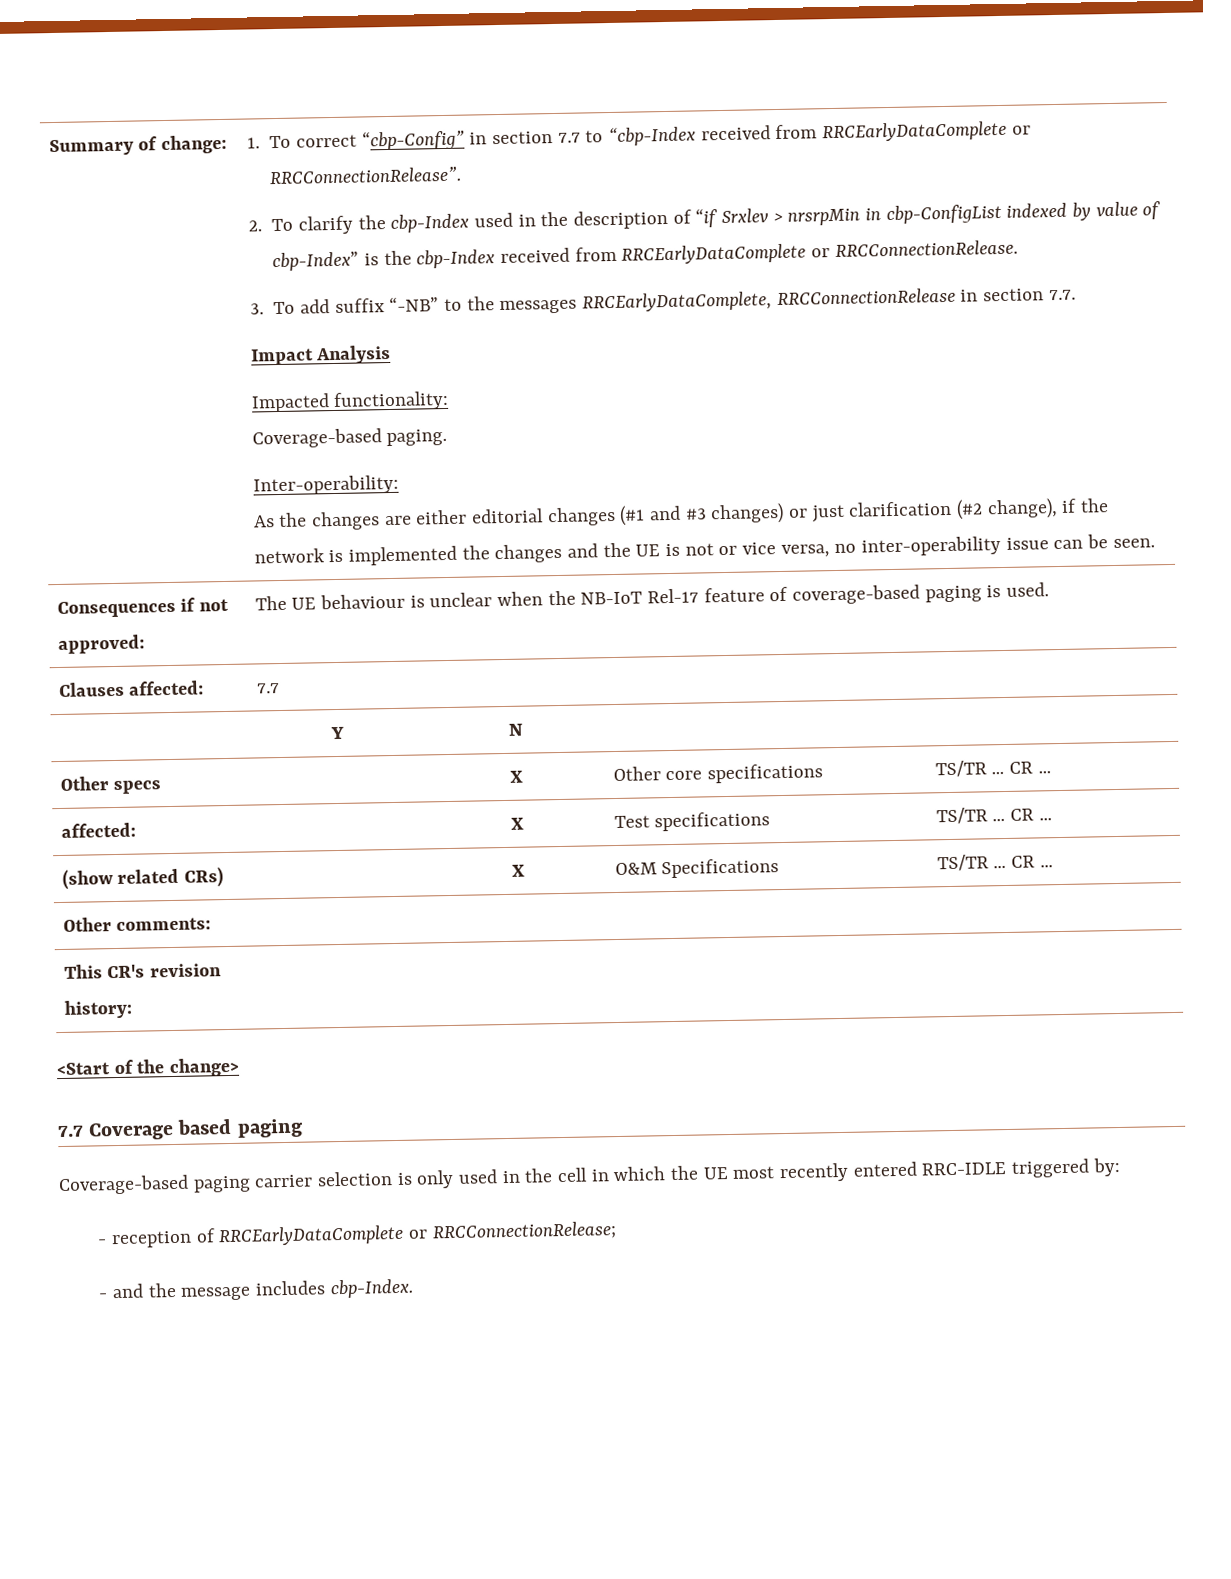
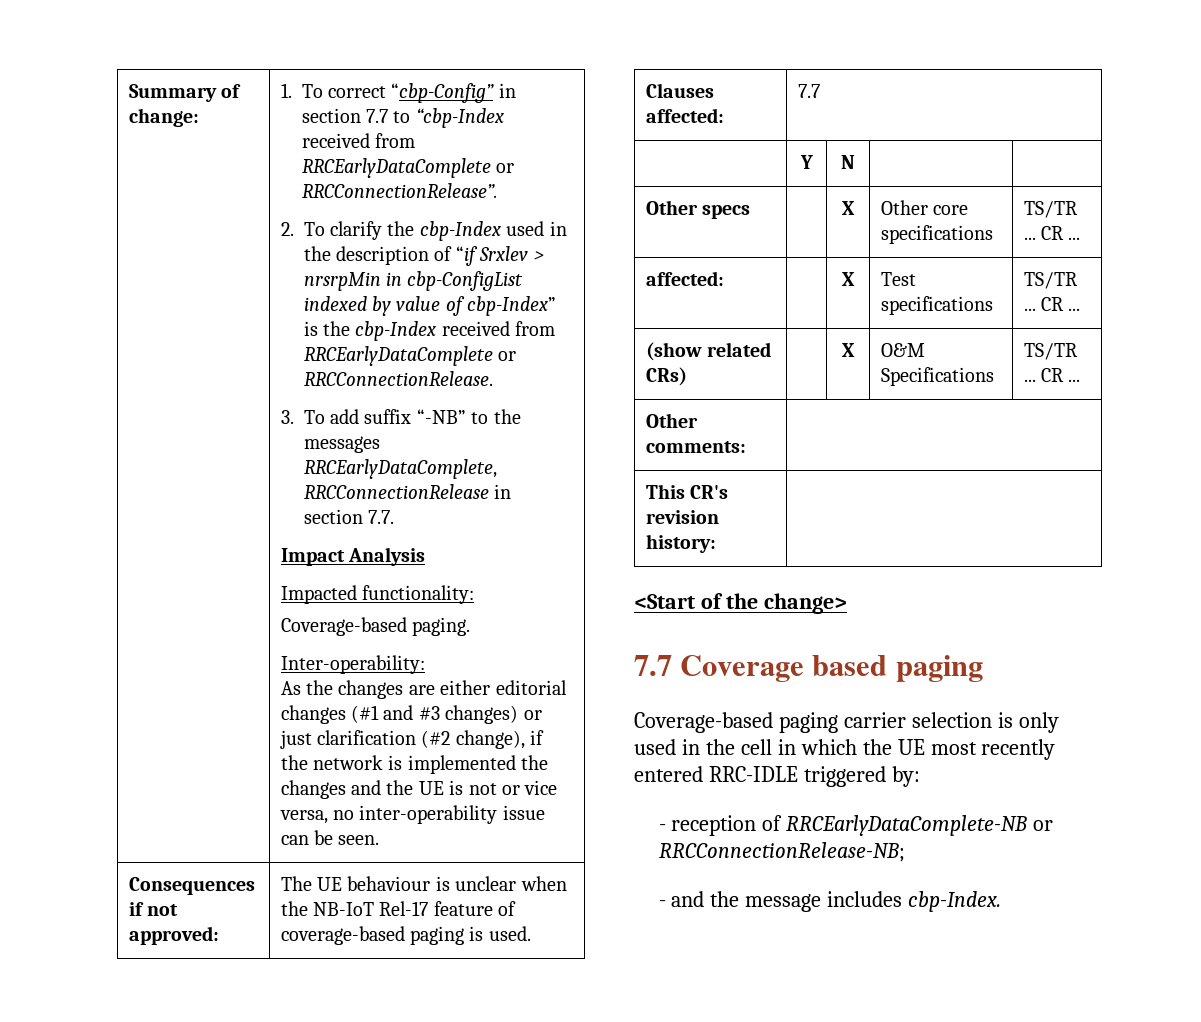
- - reception of RRCEarlyDataComplete or RRCConnectionRelease;
+ - reception of RRCEarlyDataComplete-NB or RRCConnectionRelease-NB;

